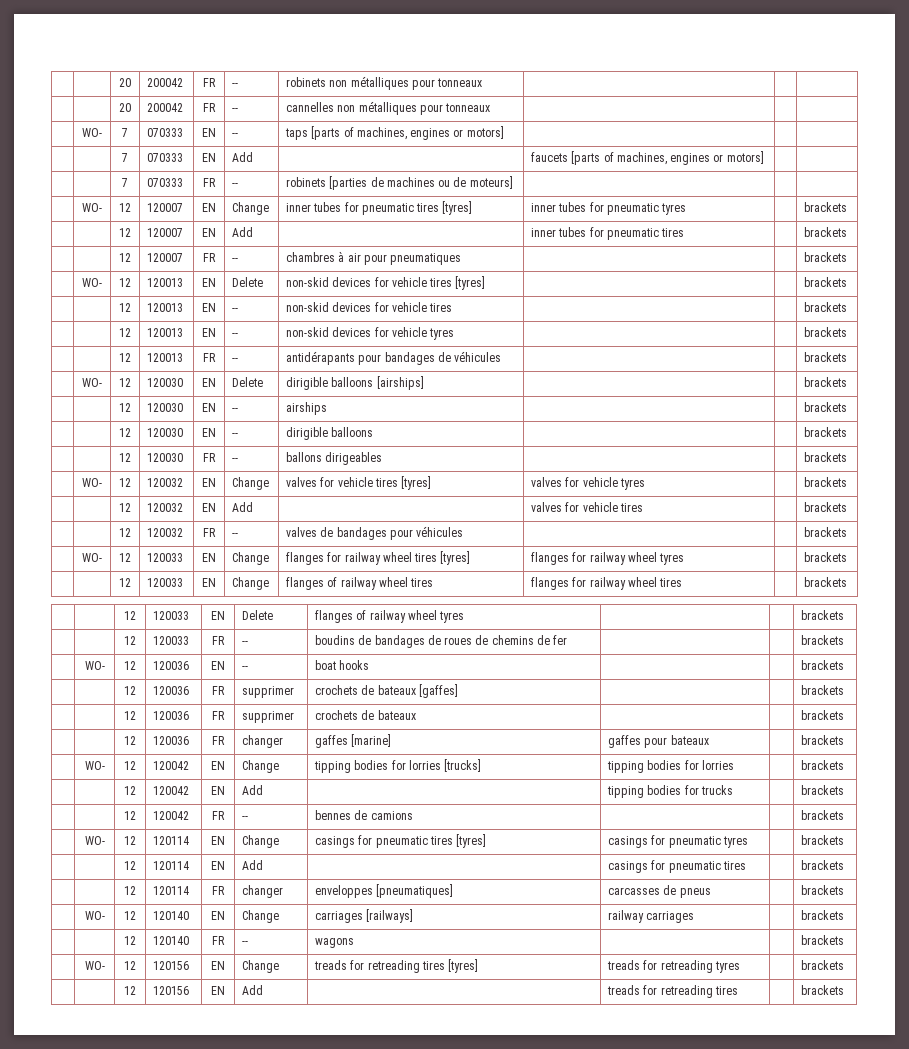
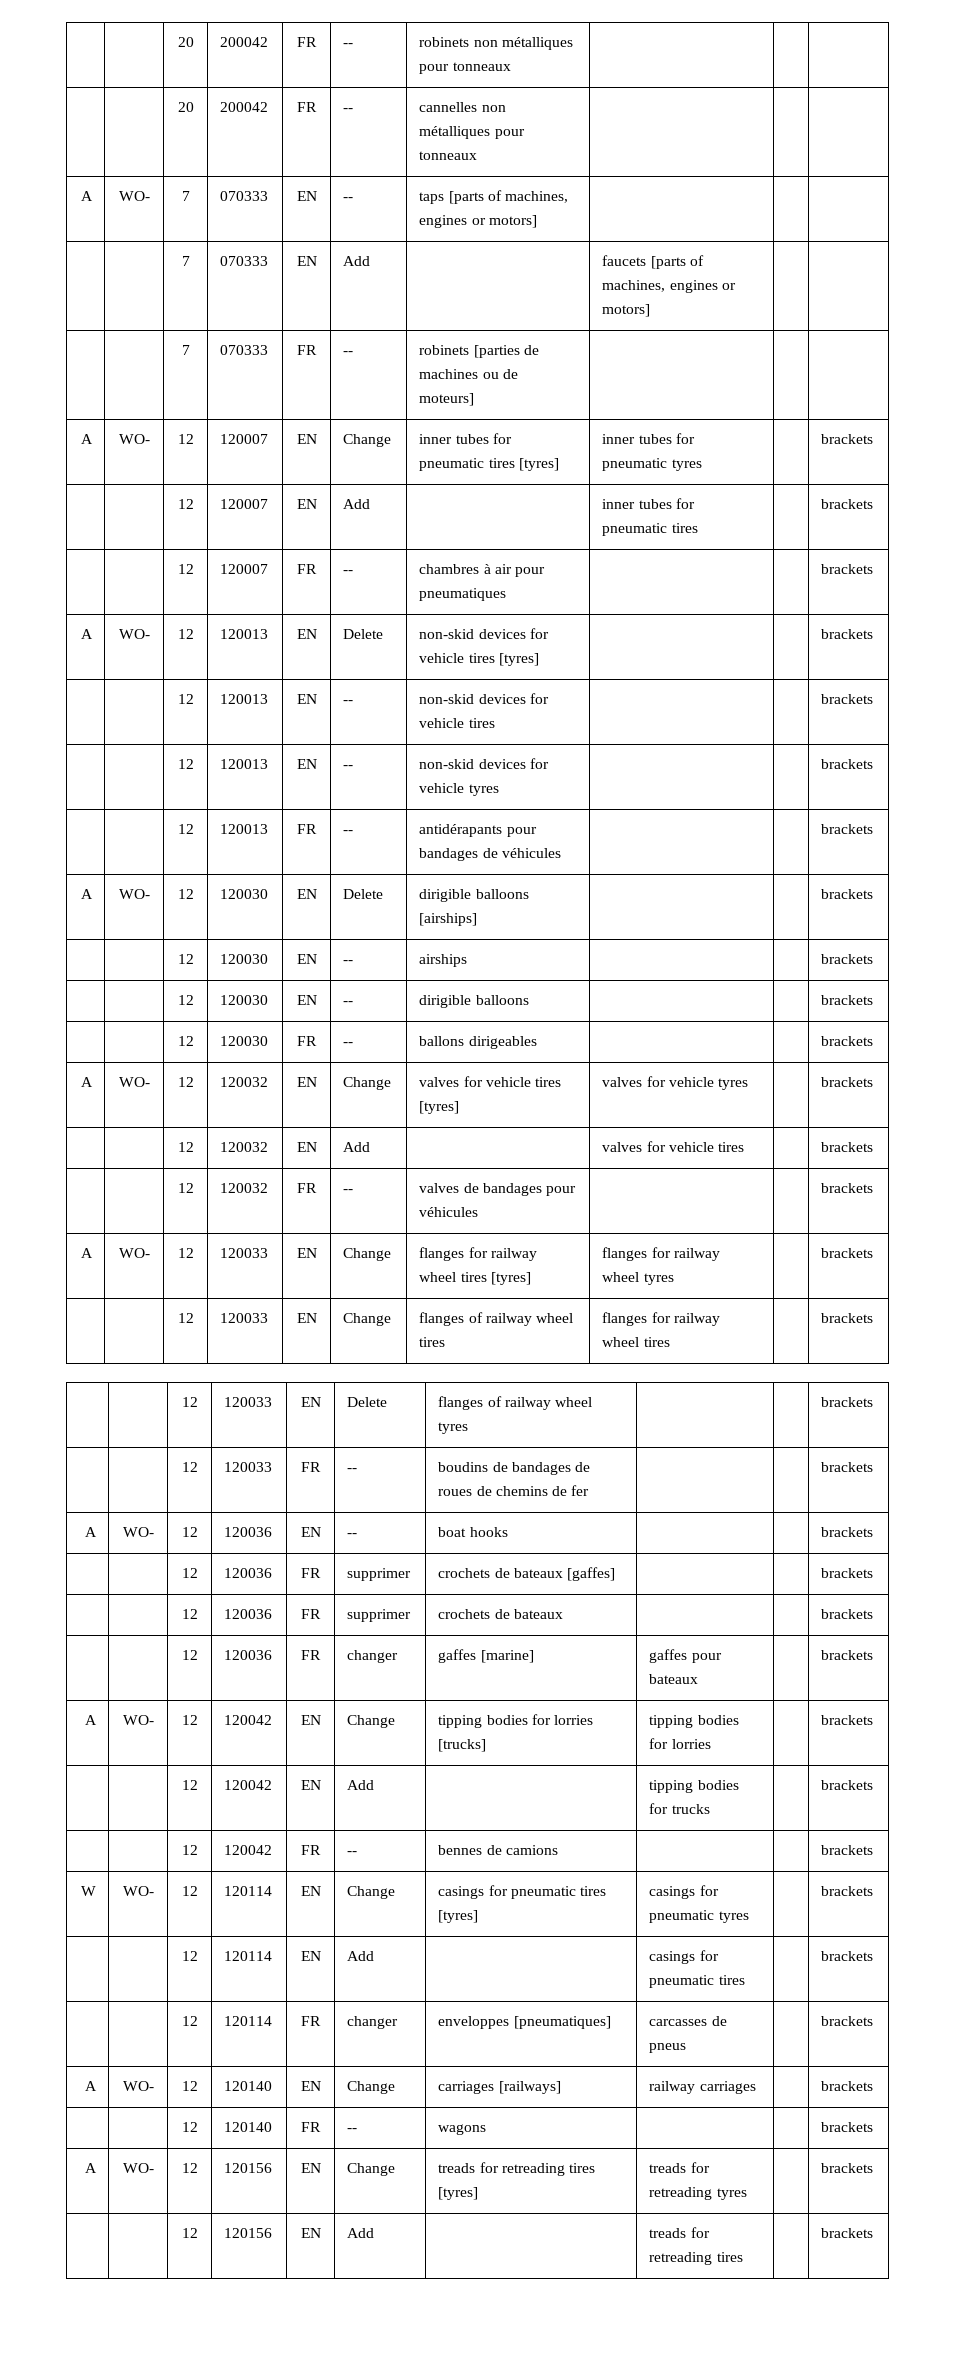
- | WO- | 7 | 070333 | EN | -- | taps [parts of machines, engines or motors] | | |
+ A | WO- | 7 | 070333 | EN | -- | taps [parts of machines, engines or motors] | | |
- | WO- | 12 | 120007 | EN | Change | inner tubes for pneumatic tires [tyres] | inner tubes for pneumatic tyres | | brackets
+ A | WO- | 12 | 120007 | EN | Change | inner tubes for pneumatic tires [tyres] | inner tubes for pneumatic tyres | | brackets
- | WO- | 12 | 120013 | EN | Delete | non-skid devices for vehicle tires [tyres] | | | brackets
+ A | WO- | 12 | 120013 | EN | Delete | non-skid devices for vehicle tires [tyres] | | | brackets
- | WO- | 12 | 120030 | EN | Delete | dirigible balloons [airships] | | | brackets
+ A | WO- | 12 | 120030 | EN | Delete | dirigible balloons [airships] | | | brackets
- | WO- | 12 | 120032 | EN | Change | valves for vehicle tires [tyres] | valves for vehicle tyres | | brackets
+ A | WO- | 12 | 120032 | EN | Change | valves for vehicle tires [tyres] | valves for vehicle tyres | | brackets
- | WO- | 12 | 120033 | EN | Change | flanges for railway wheel tires [tyres] | flanges for railway wheel tyres | | brackets
+ A | WO- | 12 | 120033 | EN | Change | flanges for railway wheel tires [tyres] | flanges for railway wheel tyres | | brackets
- | WO- | 12 | 120036 | EN | -- | boat hooks | | | brackets
+ A | WO- | 12 | 120036 | EN | -- | boat hooks | | | brackets
- | WO- | 12 | 120042 | EN | Change | tipping bodies for lorries [trucks] | tipping bodies for lorries | | brackets
+ A | WO- | 12 | 120042 | EN | Change | tipping bodies for lorries [trucks] | tipping bodies for lorries | | brackets
- | WO- | 12 | 120114 | EN | Change | casings for pneumatic tires [tyres] | casings for pneumatic tyres | | brackets
+ W | WO- | 12 | 120114 | EN | Change | casings for pneumatic tires [tyres] | casings for pneumatic tyres | | brackets
- | WO- | 12 | 120140 | EN | Change | carriages [railways] | railway carriages | | brackets
+ A | WO- | 12 | 120140 | EN | Change | carriages [railways] | railway carriages | | brackets
- | WO- | 12 | 120156 | EN | Change | treads for retreading tires [tyres] | treads for retreading tyres | | brackets
+ A | WO- | 12 | 120156 | EN | Change | treads for retreading tires [tyres] | treads for retreading tyres | | brackets

